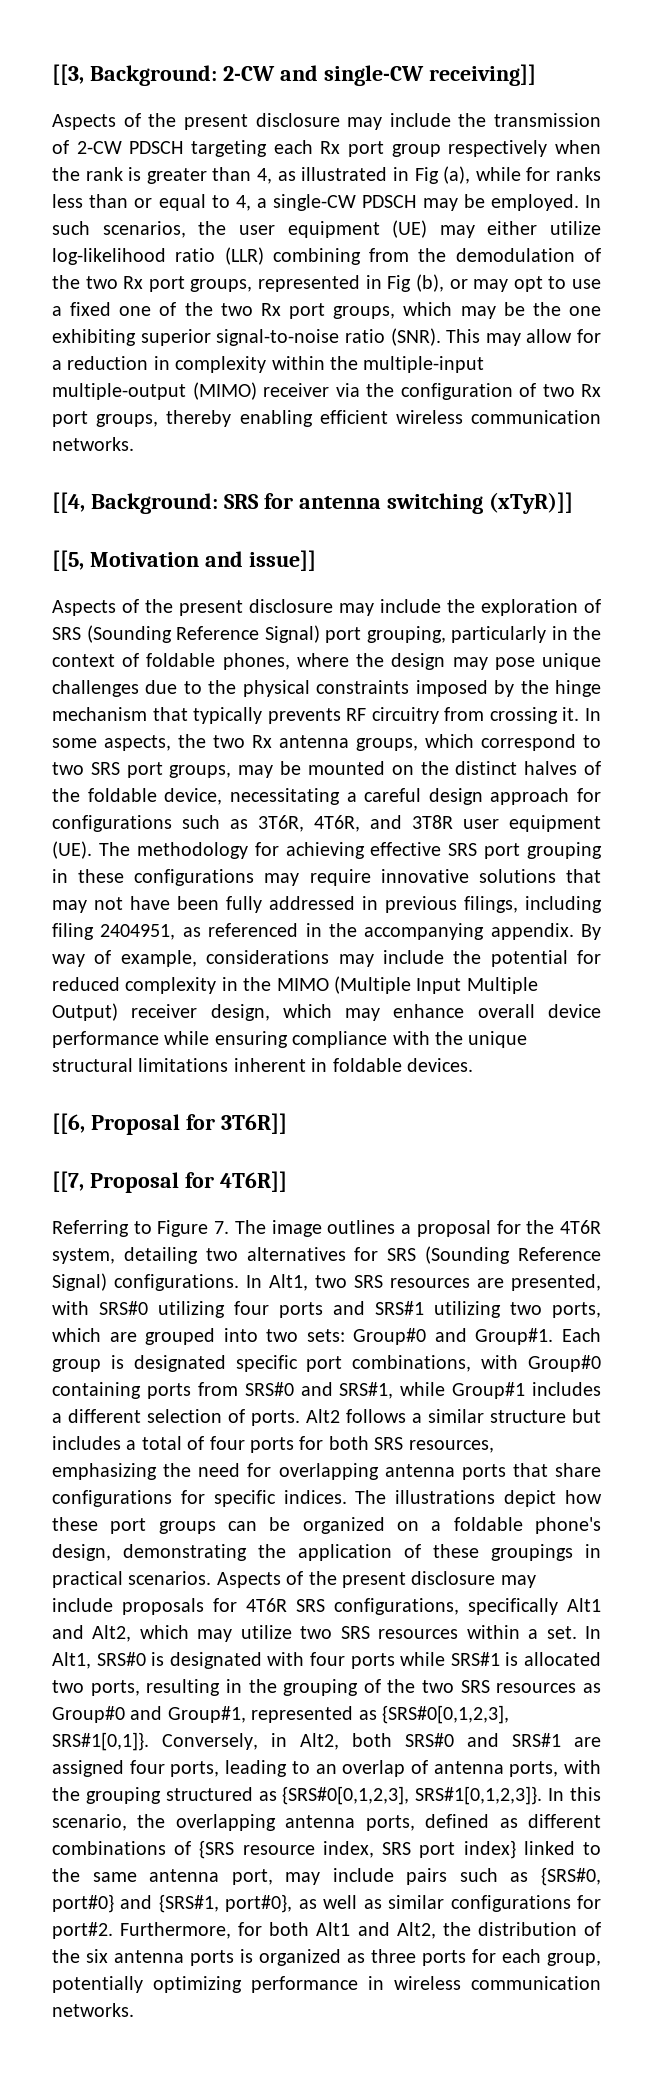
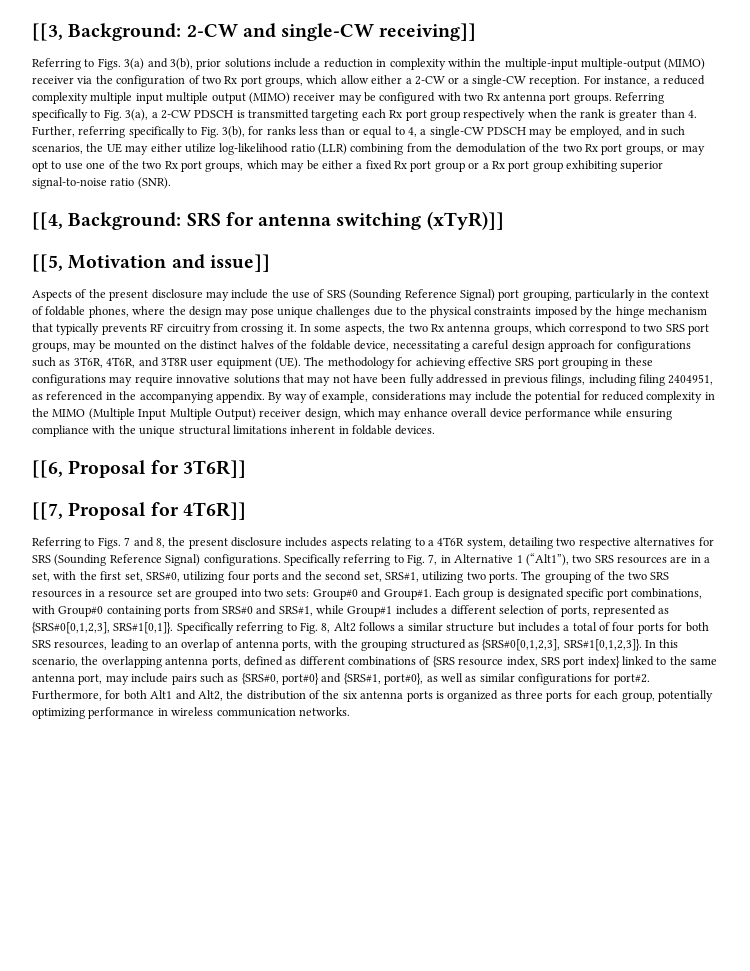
- Aspects of the present disclosure may include the transmission of 2-CW PDSCH targeting each Rx port group respectively when the rank is greater than 4, as illustrated in Fig (a), while for ranks less than or equal to 4, a single-CW PDSCH may be employed. In such scenarios, the user equipment (UE) may either utilize log-likelihood ratio (LLR) combining from the demodulation of the two Rx port groups, represented in Fig (b), or may opt to use a fixed one of the two Rx port groups, which may be the one exhibiting superior signal-to-noise ratio (SNR). This may allow for a reduction in complexity within the multiple-input multiple-output (MIMO) receiver via the configuration of two Rx port groups, thereby enabling efficient wireless communication networks.
+ Referring to Figs. 3(a) and 3(b), prior solutions include a reduction in complexity within the multiple-input multiple-output (MIMO) receiver via the configuration of two Rx port groups, which allow either a 2-CW or a single-CW reception. For instance, a reduced complexity multiple input multiple output (MIMO) receiver may be configured with two Rx antenna port groups. Referring specifically to Fig. 3(a), a 2-CW PDSCH is transmitted targeting each Rx port group respectively when the rank is greater than 4. Further, referring specifically to Fig. 3(b), for ranks less than or equal to 4, a single-CW PDSCH may be employed, and in such scenarios, the UE may either utilize log-likelihood ratio (LLR) combining from the demodulation of the two Rx port groups, or may opt to use one of the two Rx port groups, which may be either a fixed Rx port group or a Rx port group exhibiting superior signal-to-noise ratio (SNR).
- Aspects of the present disclosure may include the exploration of SRS (Sounding Reference Signal) port grouping, particularly in the context of foldable phones, where the design may pose unique challenges due to the physical constraints imposed by the hinge mechanism that typically prevents RF circuitry from crossing it.
+ Aspects of the present disclosure may include the use of SRS (Sounding Reference Signal) port grouping, particularly in the context of foldable phones, where the design may pose unique challenges due to the physical constraints imposed by the hinge mechanism that typically prevents RF circuitry from crossing it.
- Referring to Figure 7. The image outlines a proposal for the 4T6R system, detailing two alternatives for SRS (Sounding Reference Signal) configurations.
+ Referring to Figs. 7 and 8, the present disclosure includes aspects relating to a 4T6R system, detailing two respective alternatives for SRS (Sounding Reference Signal) configurations.
- In Alt1, two SRS resources are presented, with SRS#0 utilizing four ports and SRS#1 utilizing two ports, which are grouped into two sets: Group#0 and Group#1.
+ Specifically referring to Fig. 7, in Alternative 1 (“Alt1”), two SRS resources are in a set, with the first set, SRS#0, utilizing four ports and the second set, SRS#1, utilizing two ports. The grouping of the two SRS resources in a resource set are grouped into two sets: Group#0 and Group#1.
- Each group is designated specific port combinations, with Group#0 containing ports from SRS#0 and SRS#1, while Group#1 includes a different selection of ports. Alt2 follows a similar structure but includes a total of four ports for both SRS resources, emphasizing the need for overlapping antenna ports that share configurations for specific indices. The illustrations depict how these port groups can be organized on a foldable phone's design, demonstrating the application of these groupings in practical scenarios. Aspects of the present disclosure may include proposals for 4T6R SRS configurations, specifically Alt1 and Alt2, which may utilize two SRS resources within a set. In Alt1, SRS#0 is designated with four ports while SRS#1 is allocated two ports, resulting in the grouping of the two SRS resources as Group#0 and Group#1, represented as {SRS#0[0,1,2,3], SRS#1[0,1]}. Conversely, in Alt2, both SRS#0 and SRS#1 are assigned four ports, leading to an overlap of antenna ports, with the grouping structured as {SRS#0[0,1,2,3], SRS#1[0,1,2,3]}.
+ Each group is designated specific port combinations, with Group#0 containing ports from SRS#0 and SRS#1, while Group#1 includes a different selection of ports, represented as {SRS#0[0,1,2,3], SRS#1[0,1]}. Specifically referring to Fig. 8, Alt2 follows a similar structure but includes a total of four ports for both SRS resources, leading to an overlap of antenna ports, with the grouping structured as {SRS#0[0,1,2,3], SRS#1[0,1,2,3]}.

